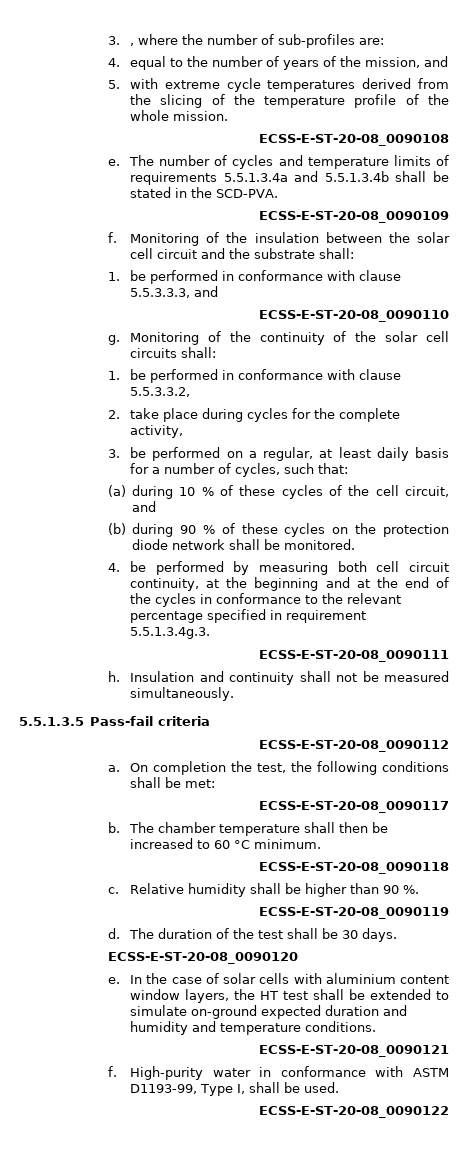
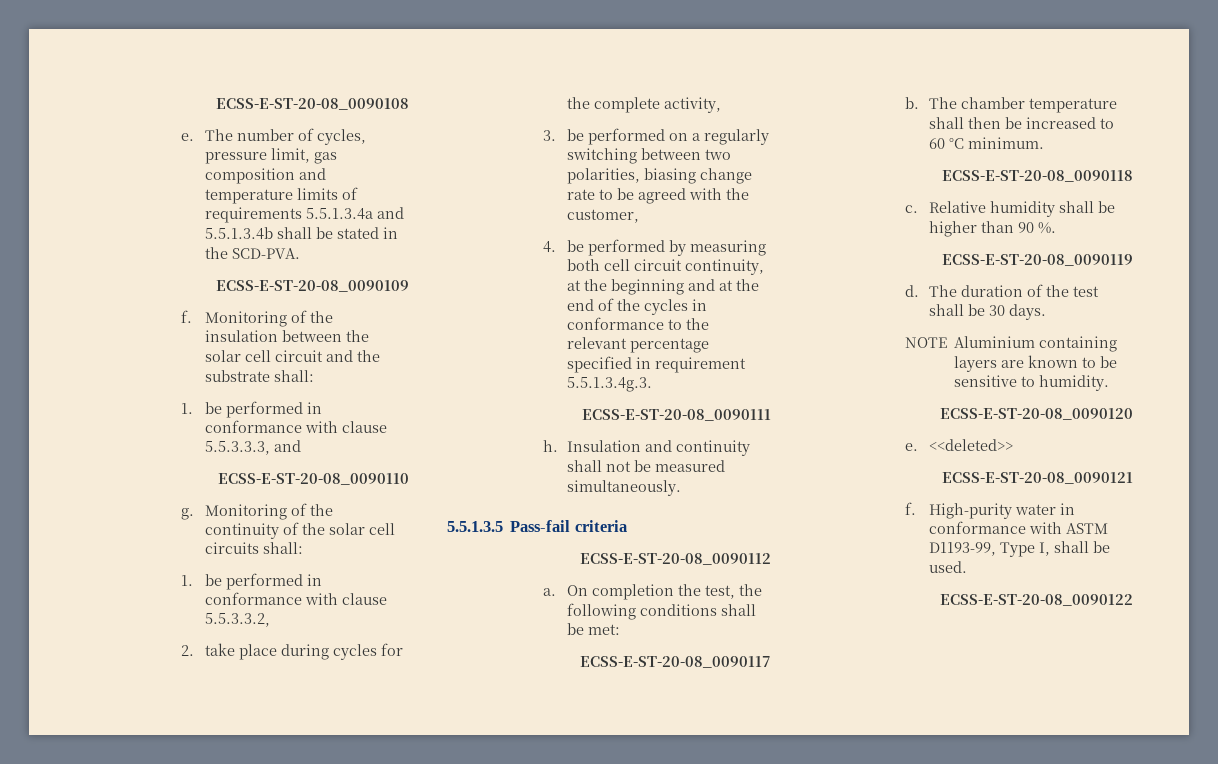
- 3. , where the number of sub-profiles are:
- 4. equal to the number of years of the mission, and
- 5. with extreme cycle temperatures derived from the slicing of the temperature profile of the whole mission.
- The number of cycles and temperature limits of requirements 5.5.1.3.4a and 5.5.1.3.4b shall be stated in the SCD-PVA.
+ The number of cycles, pressure limit, gas composition and temperature limits of requirements 5.5.1.3.4a and 5.5.1.3.4b shall be stated in the SCD-PVA.
- 3. be performed on a regular, at least daily basis for a number of cycles, such that:
- (a) during 10 % of these cycles of the cell circuit, and
- (b) during 90 % of these cycles on the protection diode network shall be monitored.
+ 3. be performed on a regularly switching between two polarities, biasing change rate to be agreed with the customer,
+ NOTE Aluminium containing layers are known to be sensitive to humidity.
  ECSS-E-ST-20-08_0090120
- e. In the case of solar cells with aluminium content window layers, the HT test shall be extended to simulate on-ground expected duration and humidity and temperature conditions.
+ e. <<deleted>>

